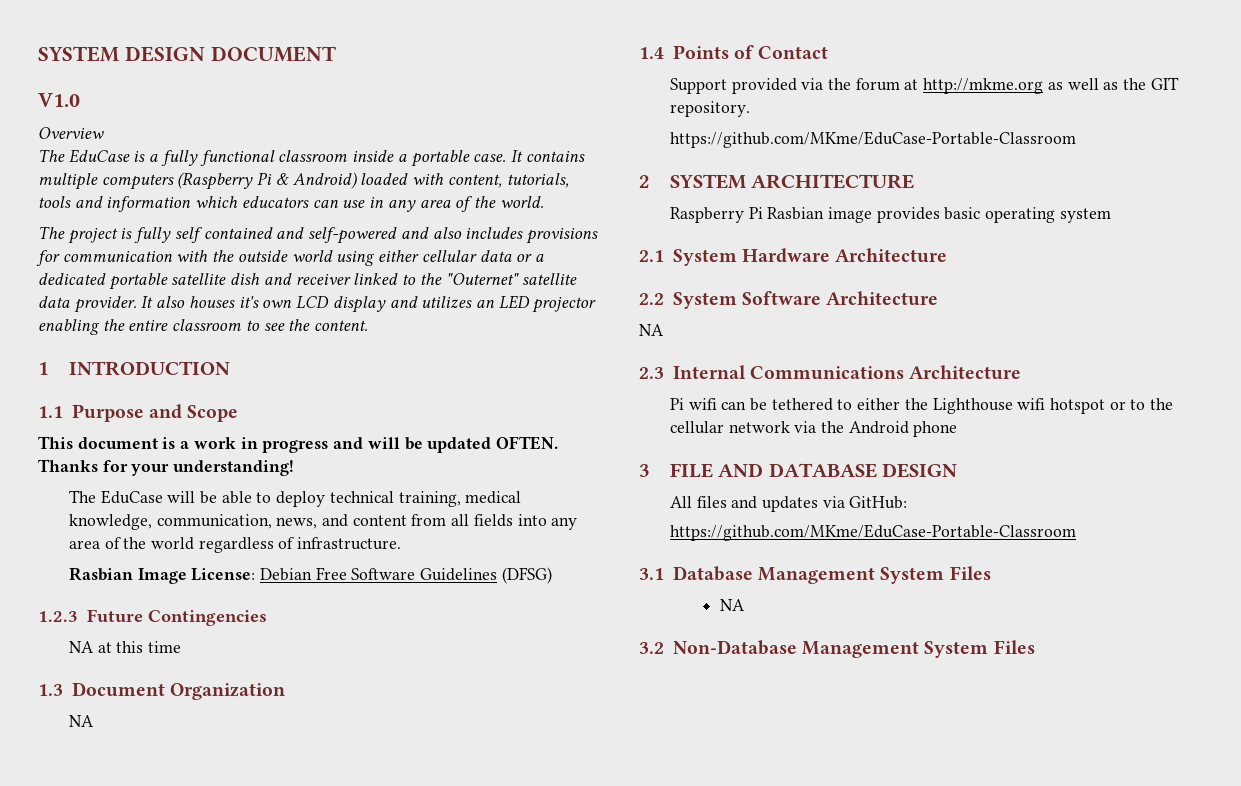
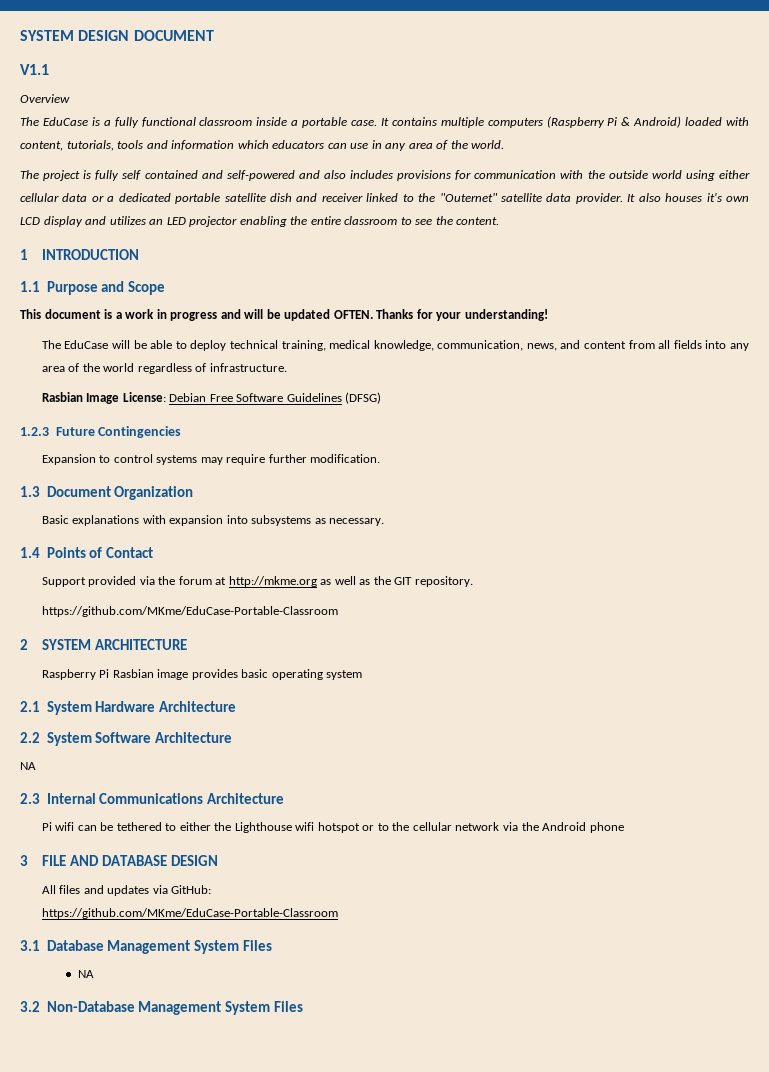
- V1.0
+ V1.1
- NA at this time
+ Expansion to control systems may require further modification.
  1.3 Document Organization
- NA
+ Basic explanations with expansion into subsystems as necessary.

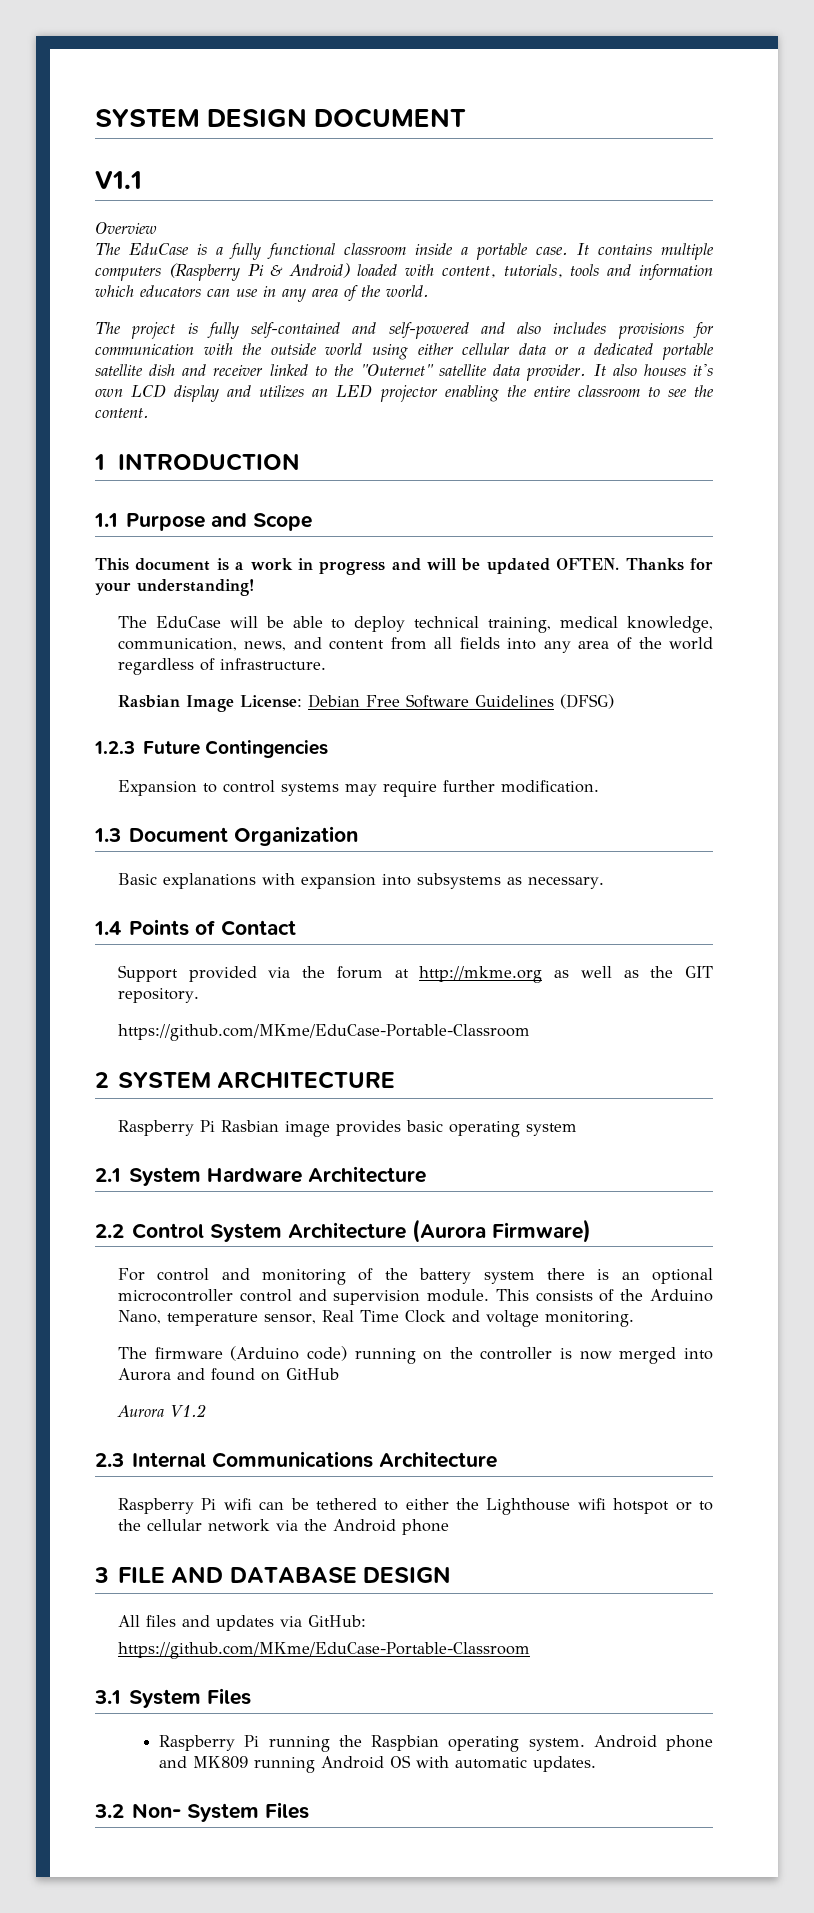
- The project is fully self contained and self-powered and also includes provisions for communication with the outside world using either cellular data or a dedicated portable satellite dish and receiver linked to the "Outernet" satellite data provider.
+ The project is fully self-contained and self-powered and also includes provisions for communication with the outside world using either cellular data or a dedicated portable satellite dish and receiver linked to the "Outernet" satellite data provider.
- 2.2 System Software Architecture
- NA
+ 2.2 Control System Architecture (Aurora Firmware)
+ For control and monitoring of the battery system there is an optional microcontroller control and supervision module. This consists of the Arduino Nano, temperature sensor, Real Time Clock and voltage monitoring.
+ The firmware (Arduino code) running on the controller is now merged into Aurora and found on GitHub
+ Aurora V1.2
- Pi wifi can be tethered to either the Lighthouse wifi hotspot or to the cellular network via the Android phone
+ Raspberry Pi wifi can be tethered to either the Lighthouse wifi hotspot or to the cellular network via the Android phone
- 3.1 Database Management System Files
- NA
+ 3.1 System Files
+ Raspberry Pi running the Raspbian operating system. Android phone and MK809 running Android OS with automatic updates.
- 3.2 Non-Database Management System Files
+ 3.2 Non- System Files

